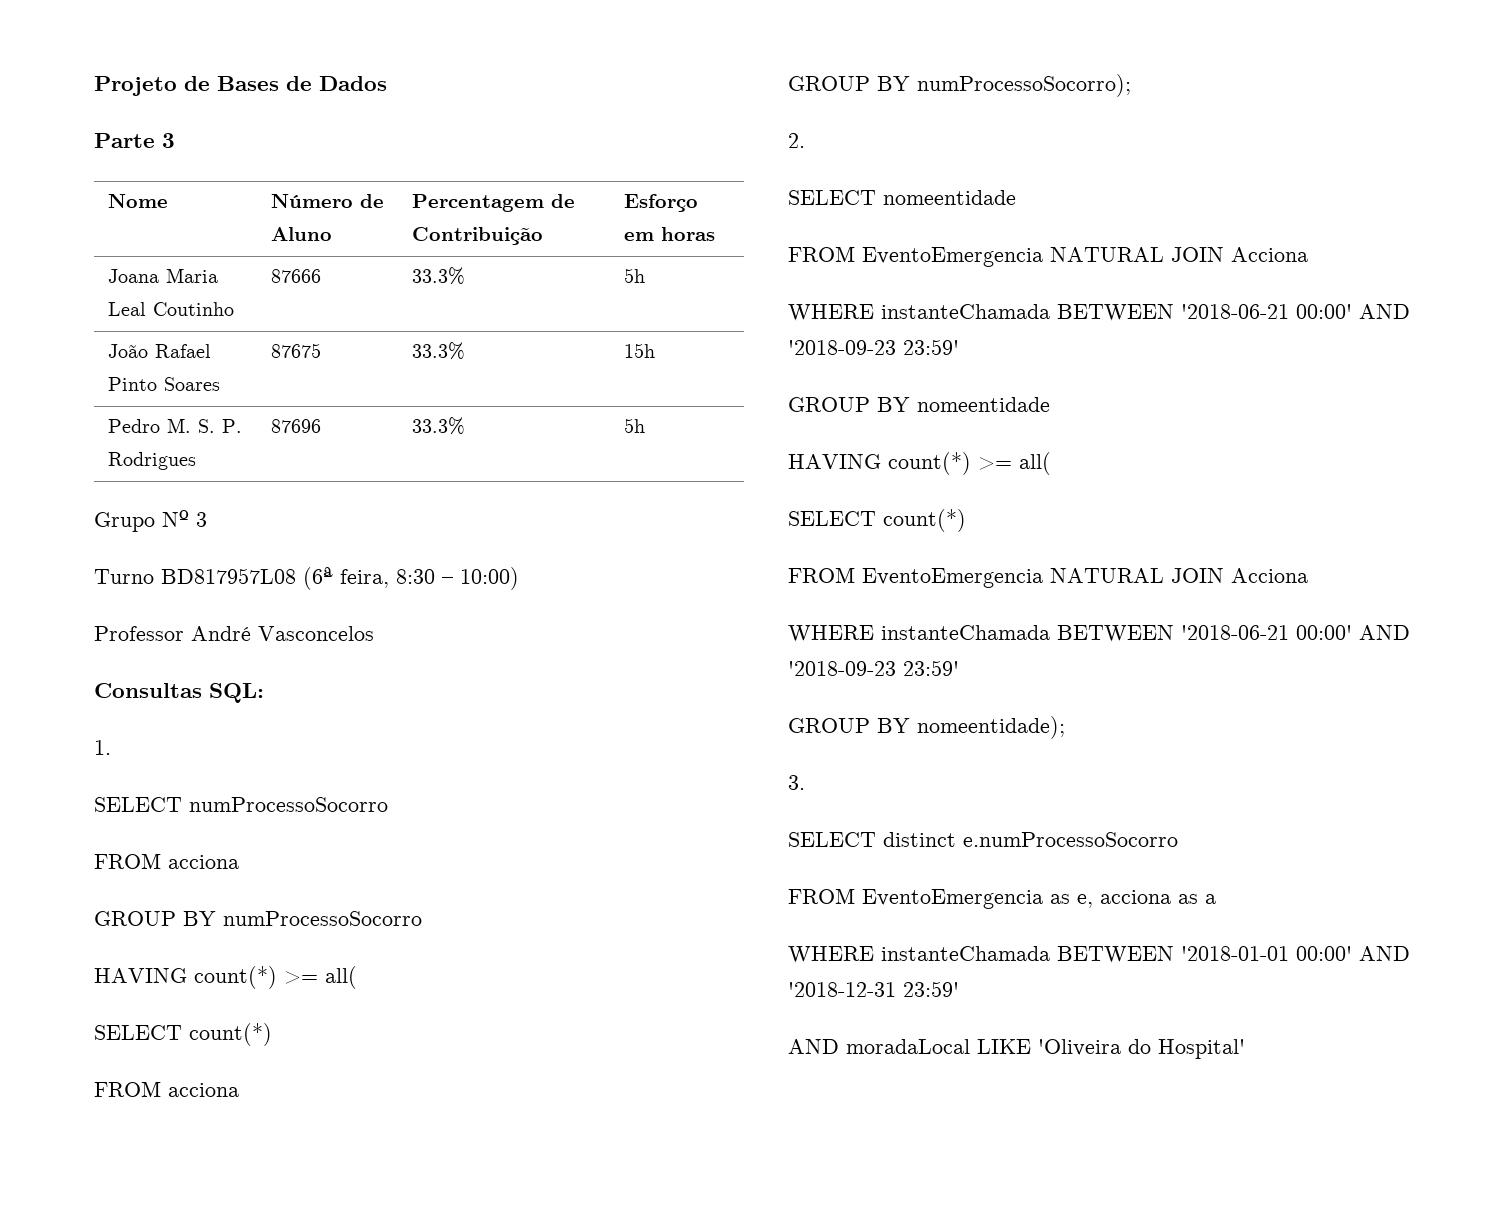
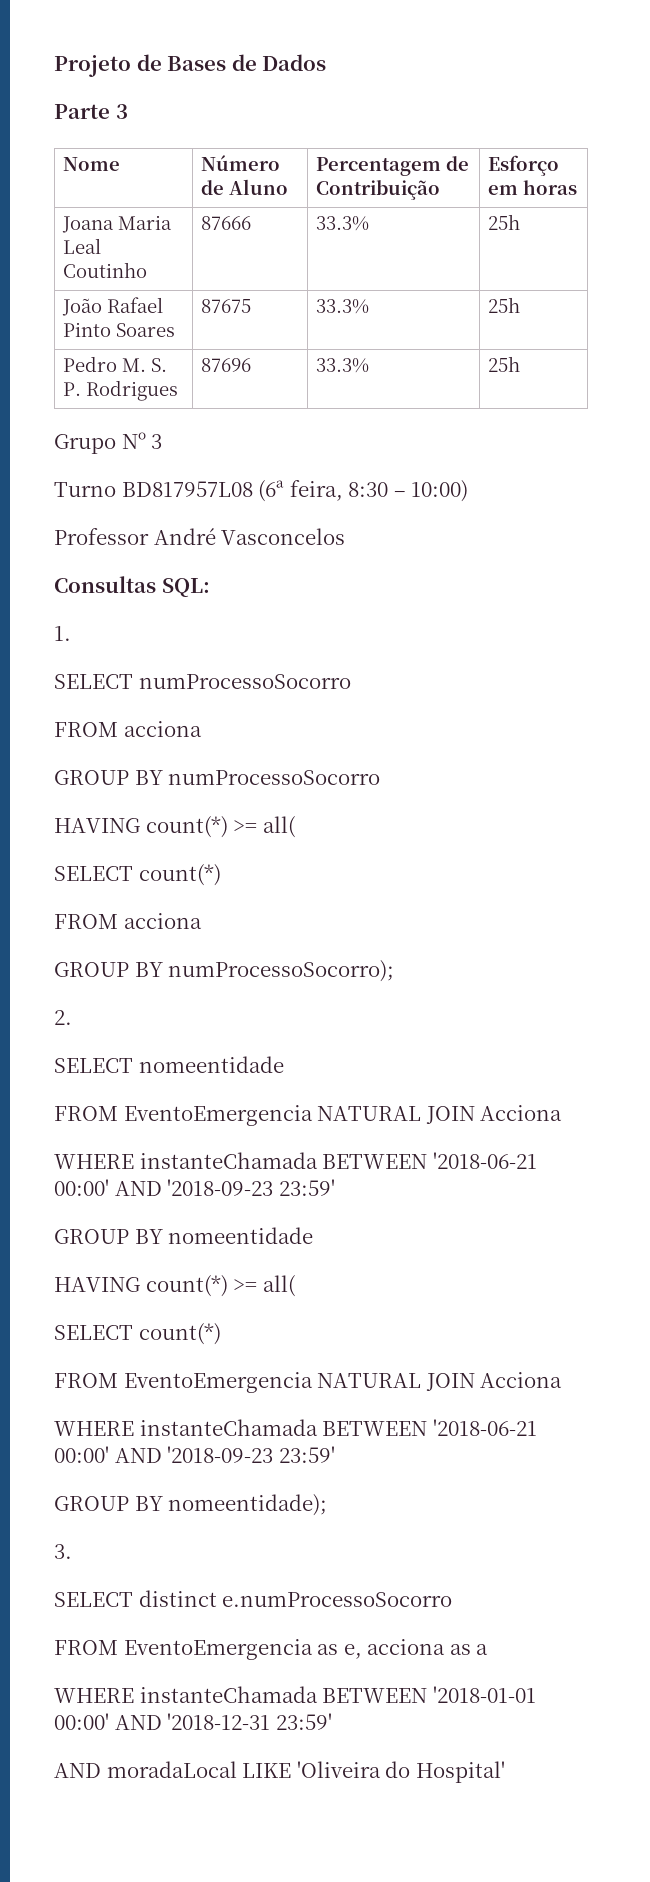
- Joana Maria Leal Coutinho | 87666 | 33.3% | 5h
+ Joana Maria Leal Coutinho | 87666 | 33.3% | 25h
- João Rafael Pinto Soares | 87675 | 33.3% | 15h
+ João Rafael Pinto Soares | 87675 | 33.3% | 25h
- Pedro M. S. P. Rodrigues | 87696 | 33.3% | 5h
+ Pedro M. S. P. Rodrigues | 87696 | 33.3% | 25h

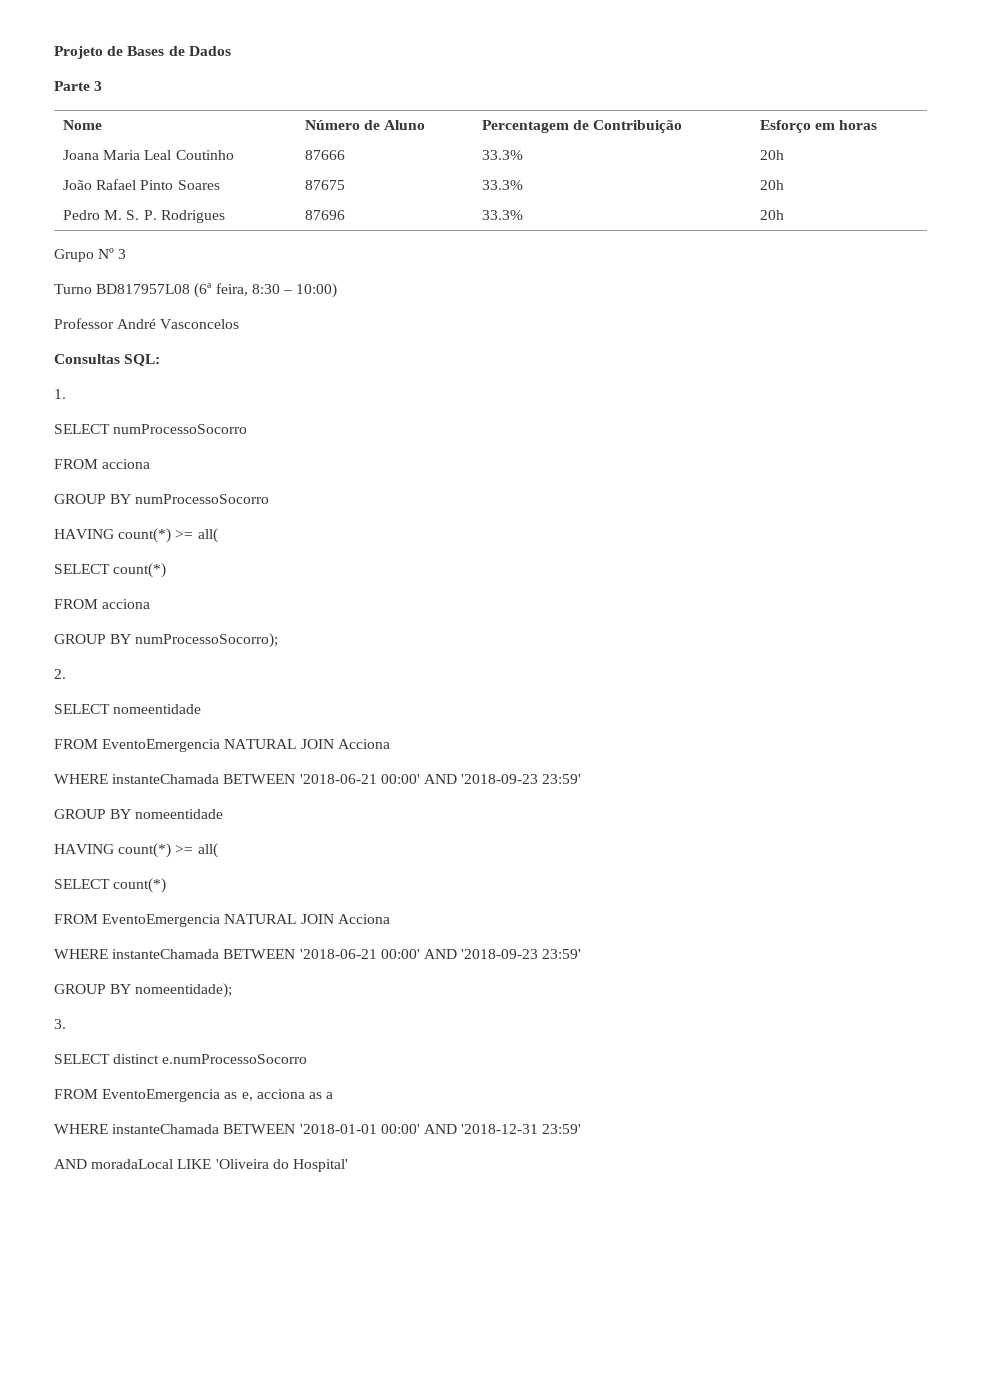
- Joana Maria Leal Coutinho | 87666 | 33.3% | 25h
+ Joana Maria Leal Coutinho | 87666 | 33.3% | 20h
- João Rafael Pinto Soares | 87675 | 33.3% | 25h
+ João Rafael Pinto Soares | 87675 | 33.3% | 20h
- Pedro M. S. P. Rodrigues | 87696 | 33.3% | 25h
+ Pedro M. S. P. Rodrigues | 87696 | 33.3% | 20h

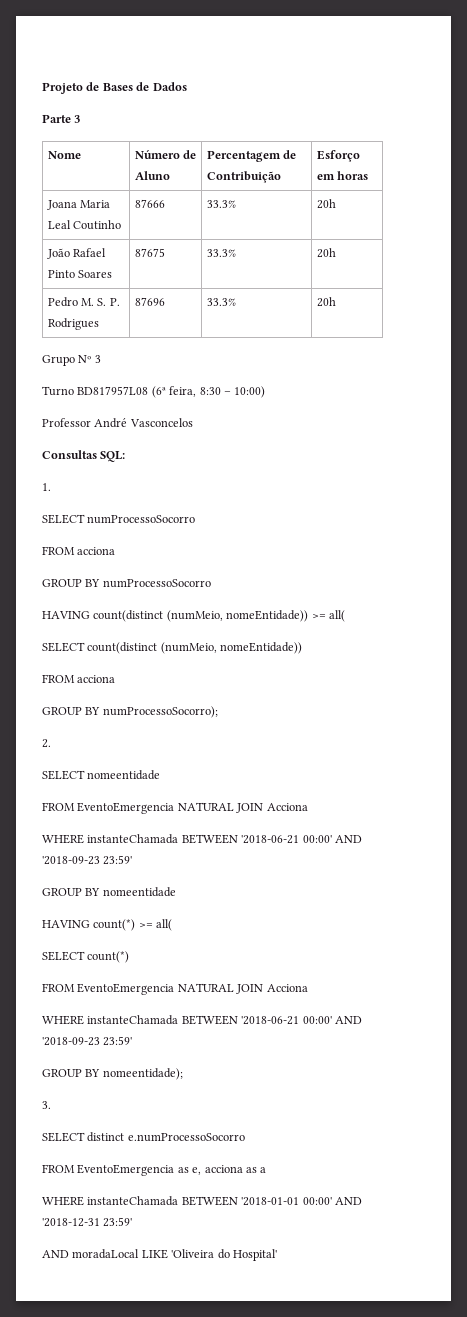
  GROUP BY numProcessoSocorro
- HAVING count(*) >= all(
- SELECT count(*)
+ HAVING count(distinct (numMeio, nomeEntidade)) >= all(
+ SELECT count(distinct (numMeio, nomeEntidade))

